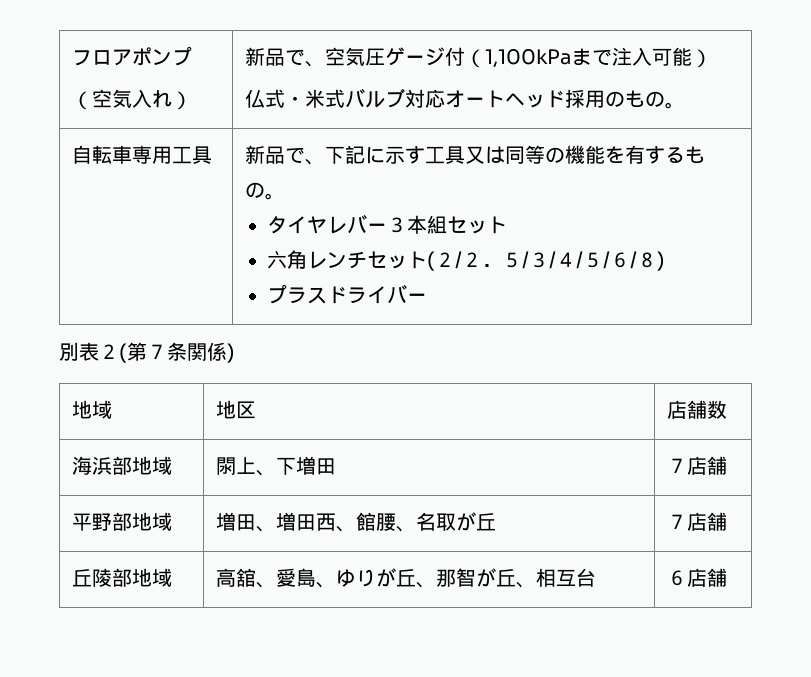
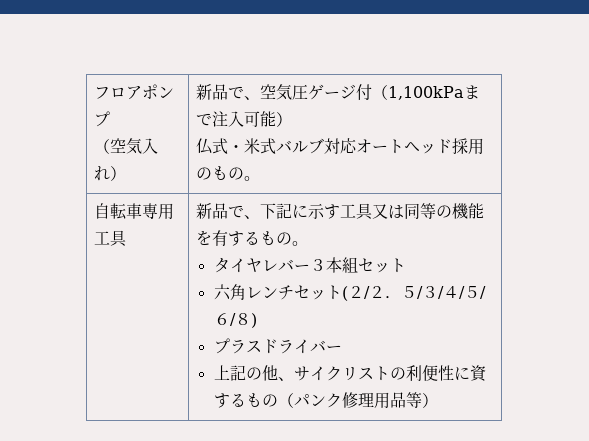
- 別表２(第７条関係)
- 地域 | 地区 | 店舗数
- 海浜部地域 | 閖上、下増田 | ７店舗
- 平野部地域 | 増田、増田西、館腰、名取が丘 | ７店舗
- 丘陵部地域 | 高舘、愛島、ゆりが丘、那智が丘、相互台 | ６店舗
+ 上記の他、サイクリストの利便性に資するもの（パンク修理用品等）

